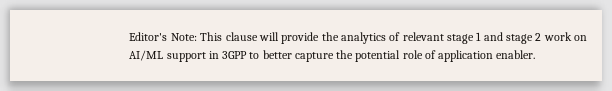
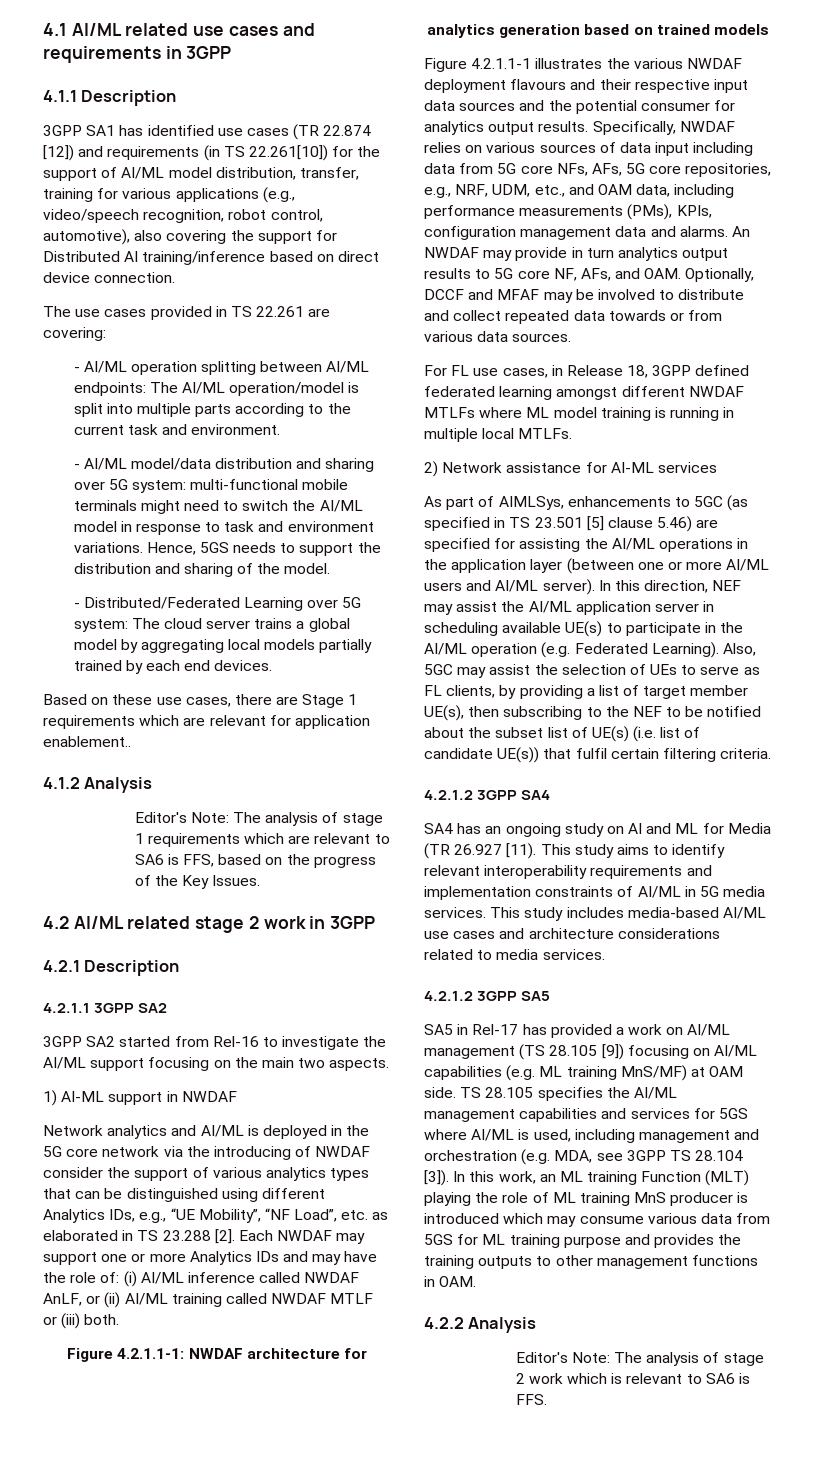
- Editor's Note: This clause will provide the analytics of relevant stage 1 and stage 2 work on AI/ML support in 3GPP to better capture the potential role of application enabler.
+ 4.1 AI/ML related use cases and requirements in 3GPP
+ 4.1.1 Description
+ 3GPP SA1 has identified use cases (TR 22.874 [12]) and requirements (in TS 22.261[10]) for the support of AI/ML model distribution, transfer, training for various applications (e.g., video/speech recognition, robot control, automotive), also covering the support for Distributed AI training/inference based on direct device connection.
+ The use cases provided in TS 22.261 are covering:
+ - AI/ML operation splitting between AI/ML endpoints: The AI/ML operation/model is split into multiple parts according to the current task and environment.
+ - AI/ML model/data distribution and sharing over 5G system: multi-functional mobile terminals might need to switch the AI/ML model in response to task and environment variations. Hence, 5GS needs to support the distribution and sharing of the model.
+ - Distributed/Federated Learning over 5G system: The cloud server trains a global model by aggregating local models partially trained by each end devices.
+ Based on these use cases, there are Stage 1 requirements which are relevant for application enablement..
+ 4.1.2 Analysis
+ Editor's Note: The analysis of stage 1 requirements which are relevant to SA6 is FFS, based on the progress of the Key Issues.
+ 4.2 AI/ML related stage 2 work in 3GPP
+ 4.2.1 Description
+ 4.2.1.1 3GPP SA2
+ 3GPP SA2 started from Rel-16 to investigate the AI/ML support focusing on the main two aspects.
+ 1) AI-ML support in NWDAF
+ Network analytics and AI/ML is deployed in the 5G core network via the introducing of NWDAF consider the support of various analytics types that can be distinguished using different Analytics IDs, e.g., “UE Mobility”, “NF Load”, etc. as elaborated in TS 23.288 [2]. Each NWDAF may support one or more Analytics IDs and may have the role of: (i) AI/ML inference called NWDAF AnLF, or (ii) AI/ML training called NWDAF MTLF or (iii) both.
+ Figure 4.2.1.1-1: NWDAF architecture for analytics generation based on trained models
+ Figure 4.2.1.1-1 illustrates the various NWDAF deployment flavours and their respective input data sources and the potential consumer for analytics output results. Specifically, NWDAF relies on various sources of data input including data from 5G core NFs, AFs, 5G core repositories, e.g., NRF, UDM, etc., and OAM data, including performance measurements (PMs), KPIs, configuration management data and alarms. An NWDAF may provide in turn analytics output results to 5G core NF, AFs, and OAM. Optionally, DCCF and MFAF may be involved to distribute and collect repeated data towards or from various data sources.
+ For FL use cases, in Release 18, 3GPP defined federated learning amongst different NWDAF MTLFs where ML model training is running in multiple local MTLFs.
+ 2) Network assistance for AI-ML services
+ As part of AIMLSys, enhancements to 5GC (as specified in TS 23.501 [5] clause 5.46) are specified for assisting the AI/ML operations in the application layer (between one or more AI/ML users and AI/ML server). In this direction, NEF may assist the AI/ML application server in scheduling available UE(s) to participate in the AI/ML operation (e.g. Federated Learning). Also, 5GC may assist the selection of UEs to serve as FL clients, by providing a list of target member UE(s), then subscribing to the NEF to be notified about the subset list of UE(s) (i.e. list of candidate UE(s)) that fulfil certain filtering criteria.
+ 4.2.1.2 3GPP SA4
+ SA4 has an ongoing study on AI and ML for Media (TR 26.927 [11). This study aims to identify relevant interoperability requirements and implementation constraints of AI/ML in 5G media services. This study includes media-based AI/ML use cases and architecture considerations related to media services.
+ 4.2.1.2 3GPP SA5
+ SA5 in Rel-17 has provided a work on AI/ML management (TS 28.105 [9]) focusing on AI/ML capabilities (e.g. ML training MnS/MF) at OAM side. TS 28.105 specifies the AI/ML management capabilities and services for 5GS where AI/ML is used, including management and orchestration (e.g. MDA, see 3GPP TS 28.104 [3]). In this work, an ML training Function (MLT) playing the role of ML training MnS producer is introduced which may consume various data from 5GS for ML training purpose and provides the training outputs to other management functions in OAM.
+ 4.2.2 Analysis
+ Editor's Note: The analysis of stage 2 work which is relevant to SA6 is FFS.

